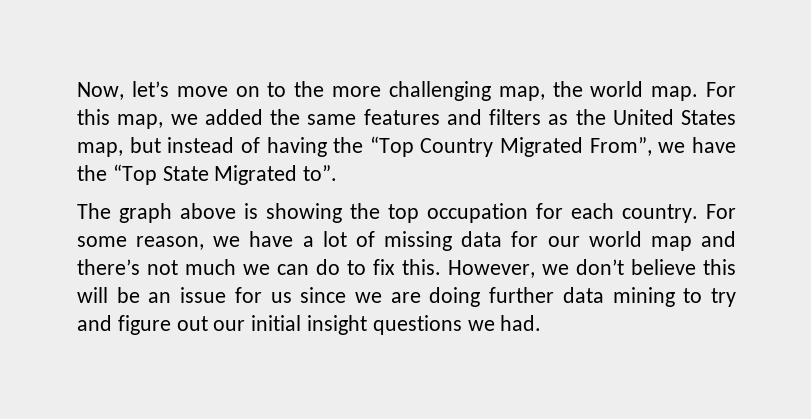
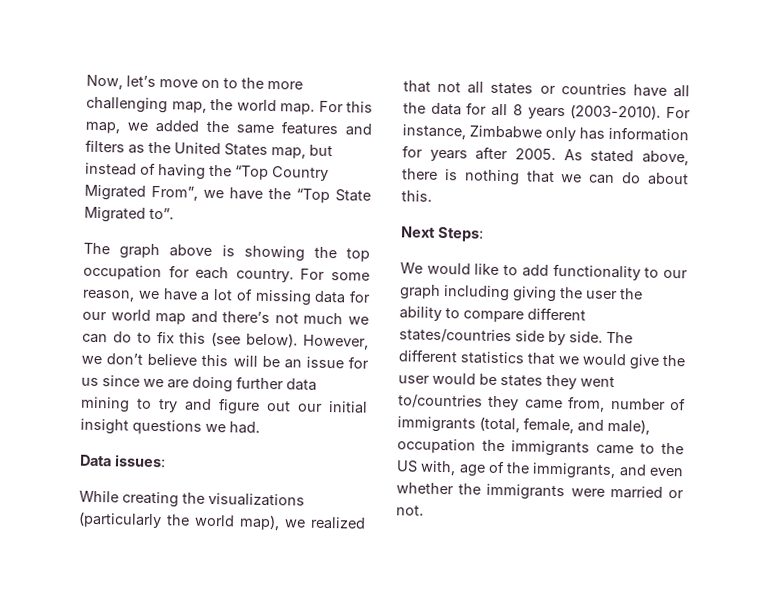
- For some reason, we have a lot of missing data for our world map and there’s not much we can do to fix this.
+ For some reason, we have a lot of missing data for our world map and there’s not much we can do to fix this (see below).
+ Data issues:
+ While creating the visualizations (particularly the world map), we realized that not all states or countries have all the data for all 8 years (2003-2010). For instance, Zimbabwe only has information for years after 2005. As stated above, there is nothing that we can do about this.
+ Next Steps:
+ We would like to add functionality to our graph including giving the user the ability to compare different states/countries side by side. The different statistics that we would give the user would be states they went to/countries they came from, number of immigrants (total, female, and male), occupation the immigrants came to the US with, age of the immigrants, and even whether the immigrants were married or not.

